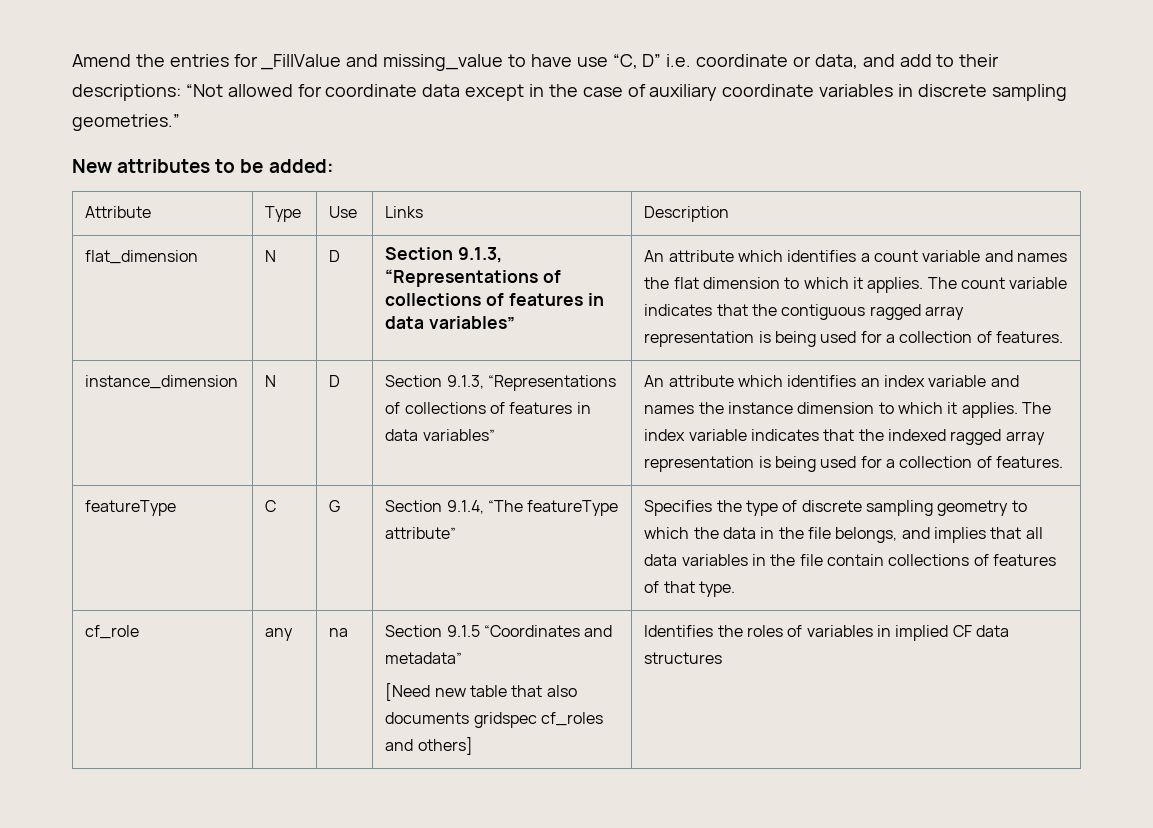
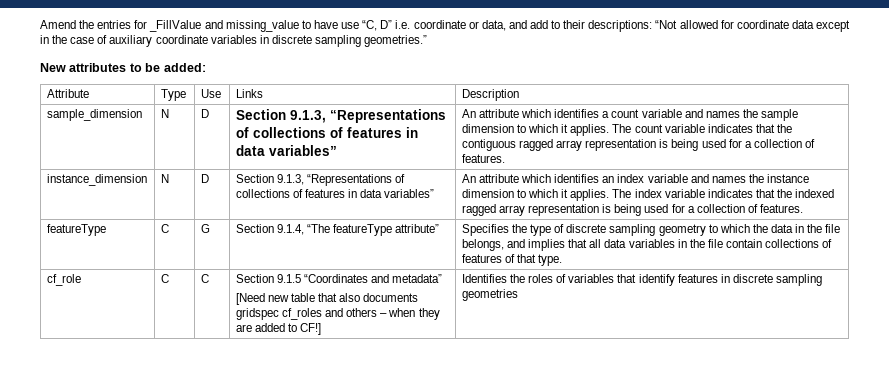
- flat_dimension
+ sample_dimension
- An attribute which identifies a count variable and names the flat dimension to which it applies.
+ An attribute which identifies a count variable and names the sample dimension to which it applies.
- cf_role | any | na | Section 9.1.5 “Coordinates and metadata”
- [Need new table that also documents gridspec cf_roles and others] | Identifies the roles of variables in implied CF data structures
+ cf_role | C | C | Section 9.1.5 “Coordinates and metadata”
+ [Need new table that also documents gridspec cf_roles and others – when they are added to CF!] | Identifies the roles of variables that identify features in discrete sampling geometries

